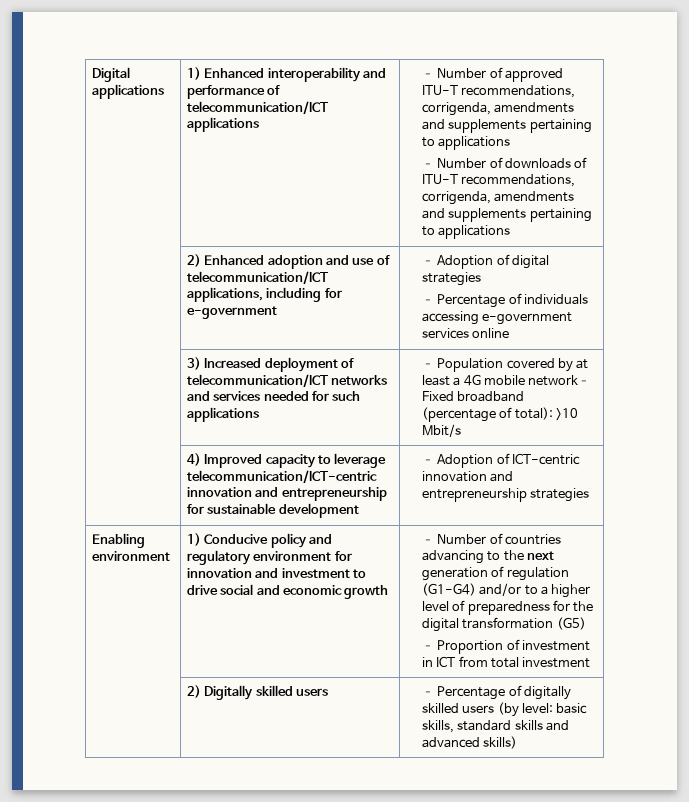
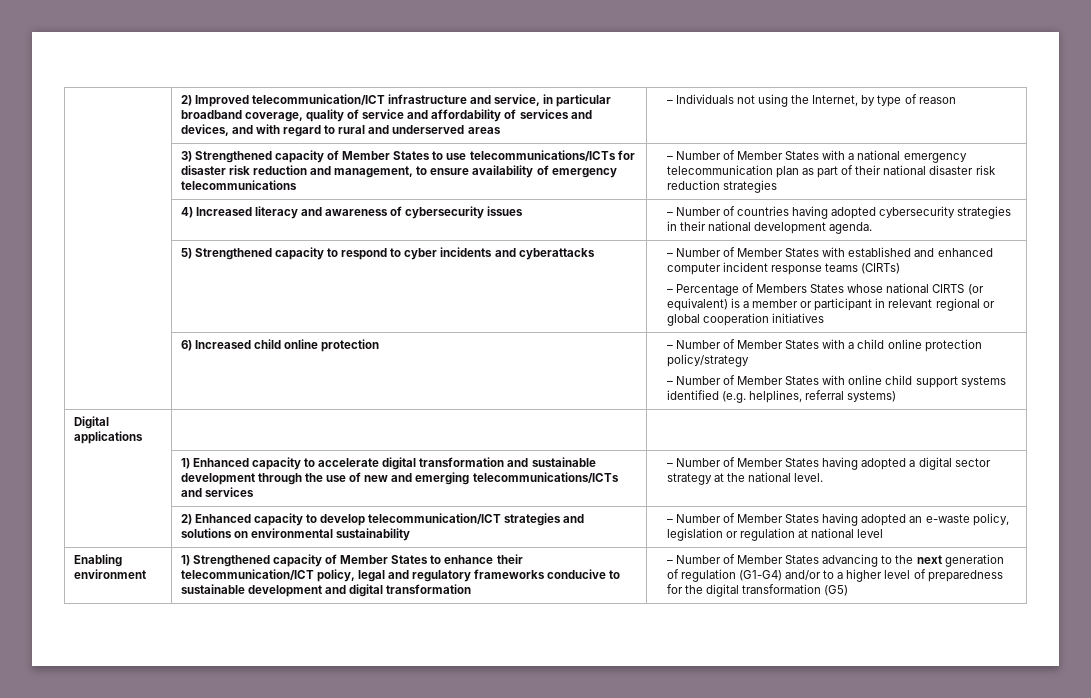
- Digital applications | 1) Enhanced interoperability and performance of telecommunication/ICT applications | – Number of approved ITU-T recommendations, corrigenda, amendments and supplements pertaining to applications
- – Number of downloads of ITU-T recommendations, corrigenda, amendments and supplements pertaining to applications
- | 2) Enhanced adoption and use of telecommunication/ICT applications, including for e-government | – Adoption of digital strategies
- – Percentage of individuals accessing e-government services online
- | 3) Increased deployment of telecommunication/ICT networks and services needed for such applications | – Population covered by at least a 4G mobile network– Fixed broadband (percentage of total): >10 Mbit/s
- | 4) Improved capacity to leverage telecommunication/ICT-centric innovation and entrepreneurship for sustainable development | – Adoption of ICT-centric innovation and entrepreneurship strategies
- Enabling environment | 1) Conducive policy and regulatory environment for innovation and investment to drive social and economic growth | – Number of countries advancing to the next generation of regulation (G1-G4) and/or to a higher level of preparedness for the digital transformation (G5)
+ | 2) Improved telecommunication/ICT infrastructure and service, in particular broadband coverage, quality of service and affordability of services and devices, and with regard to rural and underserved areas | – Individuals not using the Internet, by type of reason
+ | 3) Strengthened capacity of Member States to use telecommunications/ICTs for disaster risk reduction and management, to ensure availability of emergency telecommunications | – Number of Member States with a national emergency telecommunication plan as part of their national disaster risk reduction strategies
+ | 4) Increased literacy and awareness of cybersecurity issues | – Number of countries having adopted cybersecurity strategies in their national development agenda.
+ | 5) Strengthened capacity to respond to cyber incidents and cyberattacks | – Number of Member States with established and enhanced computer incident response teams (CIRTs)
+ – Percentage of Members States whose national CIRTS (or equivalent) is a member or participant in relevant regional or global cooperation initiatives
+ | 6) Increased child online protection | – Number of Member States with a child online protection policy/strategy
+ – Number of Member States with online child support systems identified (e.g. helplines, referral systems)
+ Digital applications | |
+ | 1) Enhanced capacity to accelerate digital transformation and sustainable development through the use of new and emerging telecommunications/ICTs and services | – Number of Member States having adopted a digital sector strategy at the national level.
+ | 2) Enhanced capacity to develop telecommunication/ICT strategies and solutions on environmental sustainability | – Number of Member States having adopted an e-waste policy, legislation or regulation at national level
+ Enabling environment | 1) Strengthened capacity of Member States to enhance their telecommunication/ICT policy, legal and regulatory frameworks conducive to sustainable development and digital transformation | – Number of Member States advancing to the next generation of regulation (G1-G4) and/or to a higher level of preparedness for the digital transformation (G5)
- – Proportion of investment in ICT from total investment
- | 2) Digitally skilled users | – Percentage of digitally skilled users (by level: basic skills, standard skills and advanced skills)

